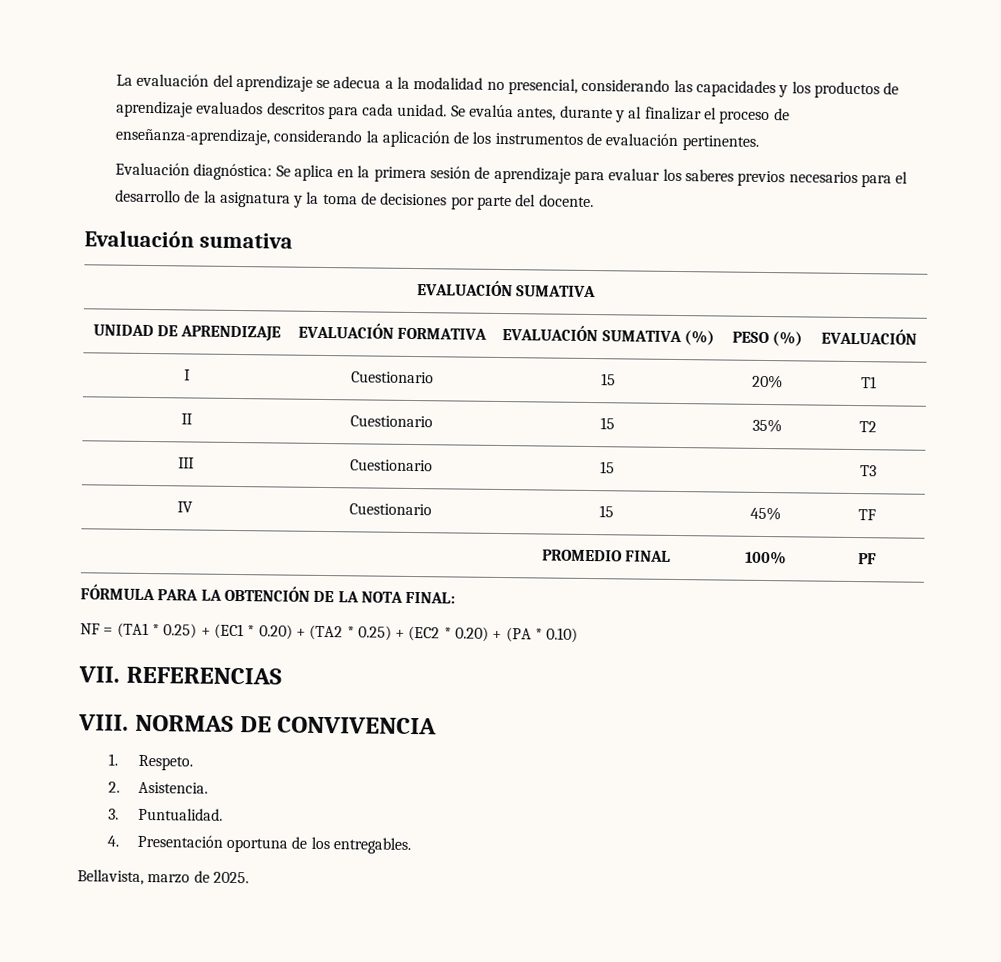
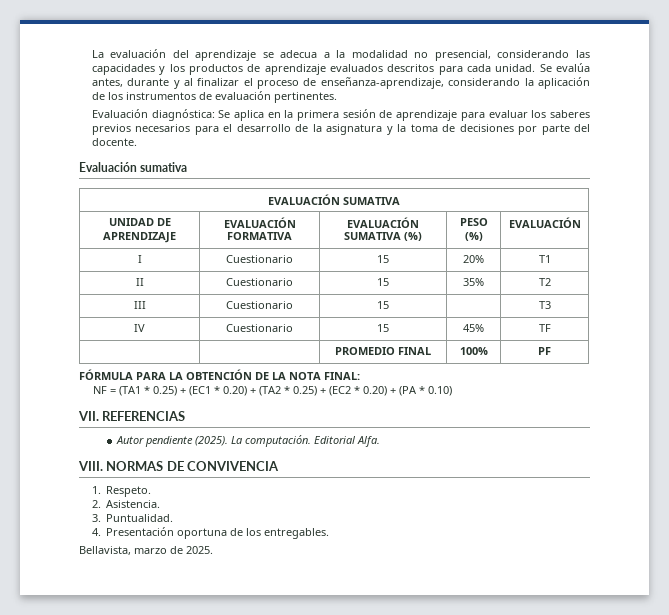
+ Autor pendiente (2025). La computación. Editorial Alfa.

